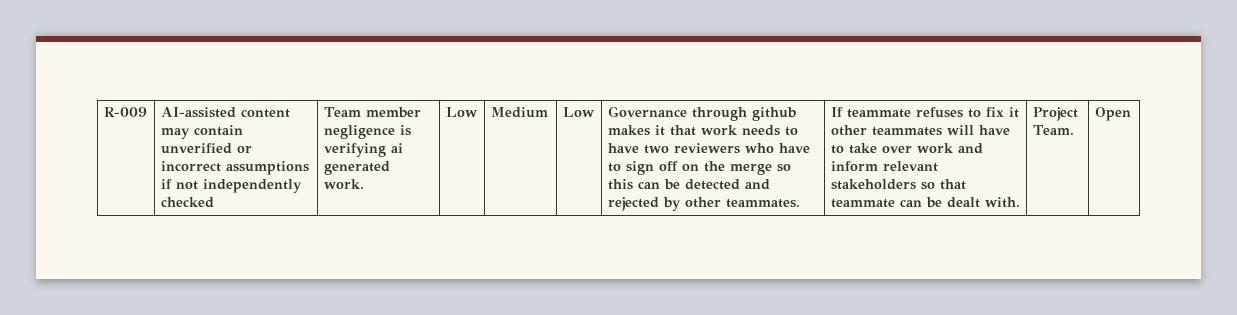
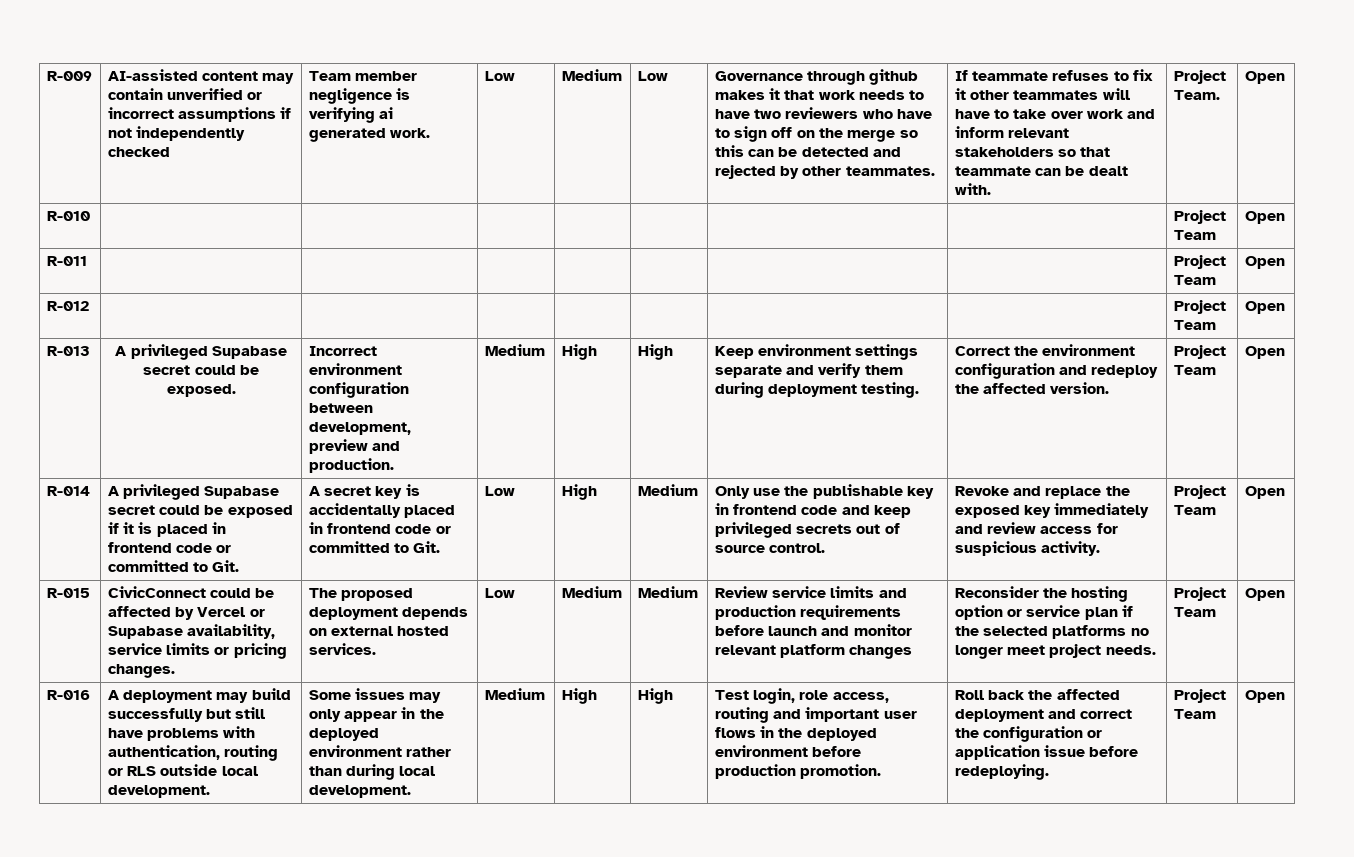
+ R-010 | | | | | | | | Project Team | Open
+ R-011 | | | | | | | | Project Team | Open
+ R-012 | | | | | | | | Project Team | Open
+ R-013 | A privileged Supabase secret could be exposed. | Incorrect environment configuration between development, preview and production. | Medium | High | High | Keep environment settings separate and verify them during deployment testing. | Correct the environment configuration and redeploy the affected version. | Project Team | Open
+ R-014 | A privileged Supabase secret could be exposed if it is placed in frontend code or committed to Git. | A secret key is accidentally placed in frontend code or committed to Git. | Low | High | Medium | Only use the publishable key in frontend code and keep privileged secrets out of source control. | Revoke and replace the exposed key immediately and review access for suspicious activity. | Project Team | Open
+ R-015 | CivicConnect could be affected by Vercel or Supabase availability, service limits or pricing changes. | The proposed deployment depends on external hosted services. | Low | Medium | Medium | Review service limits and production requirements before launch and monitor relevant platform changes | Reconsider the hosting option or service plan if the selected platforms no longer meet project needs. | Project Team | Open
+ R-016 | A deployment may build successfully but still have problems with authentication, routing or RLS outside local development. | Some issues may only appear in the deployed environment rather than during local development. | Medium | High | High | Test login, role access, routing and important user flows in the deployed environment before production promotion. | Roll back the affected deployment and correct the configuration or application issue before redeploying. | Project Team | Open

